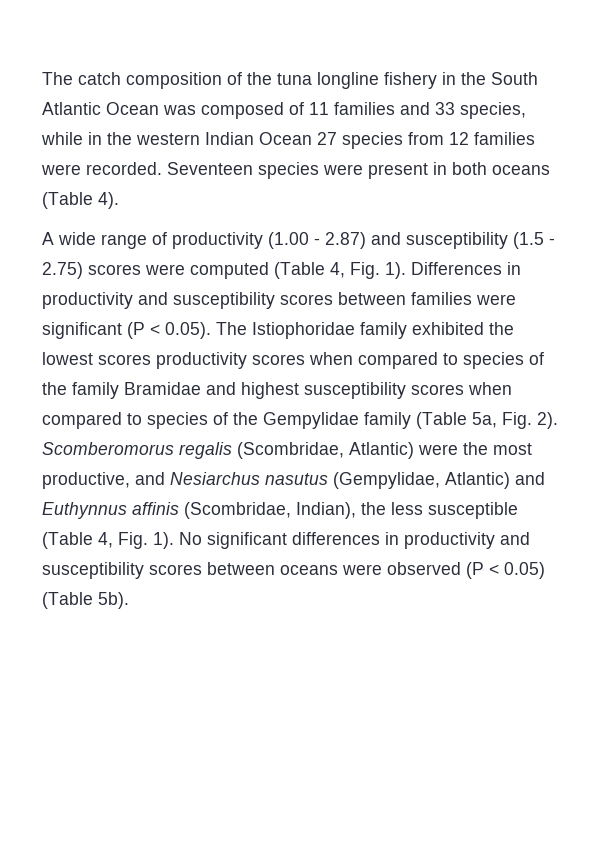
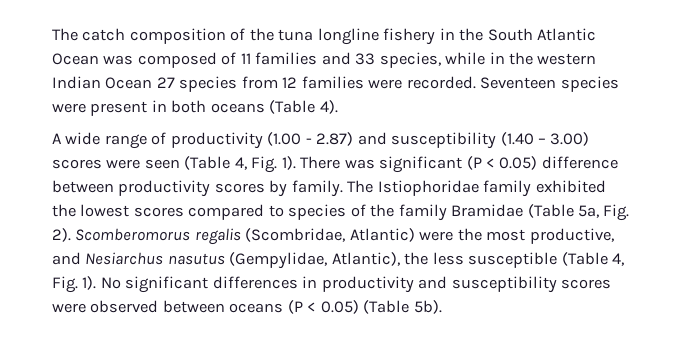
- A wide range of productivity (1.00 - 2.87) and susceptibility (1.5 - 2.75) scores were computed (Table 4, Fig. 1). Differences in productivity and susceptibility scores between families were significant (P < 0.05). The Istiophoridae family exhibited the lowest scores productivity scores when compared to species of the family Bramidae and highest susceptibility scores when compared to species of the Gempylidae family (Table 5a, Fig. 2).
+ A wide range of productivity (1.00 - 2.87) and susceptibility (1.40 – 3.00) scores were seen (Table 4, Fig. 1). There was significant (P < 0.05) difference between productivity scores by family. The Istiophoridae family exhibited the lowest scores compared to species of the family Bramidae (Table 5a, Fig. 2).
- Scomberomorus regalis (Scombridae, Atlantic) were the most productive, and Nesiarchus nasutus (Gempylidae, Atlantic) and Euthynnus affinis (Scombridae, Indian), the less susceptible (Table 4, Fig. 1).
+ Scomberomorus regalis (Scombridae, Atlantic) were the most productive, and Nesiarchus nasutus (Gempylidae, Atlantic), the less susceptible (Table 4, Fig. 1).
- No significant differences in productivity and susceptibility scores between oceans were observed (P < 0.05) (Table 5b).
+ No significant differences in productivity and susceptibility scores were observed between oceans (P < 0.05) (Table 5b).

